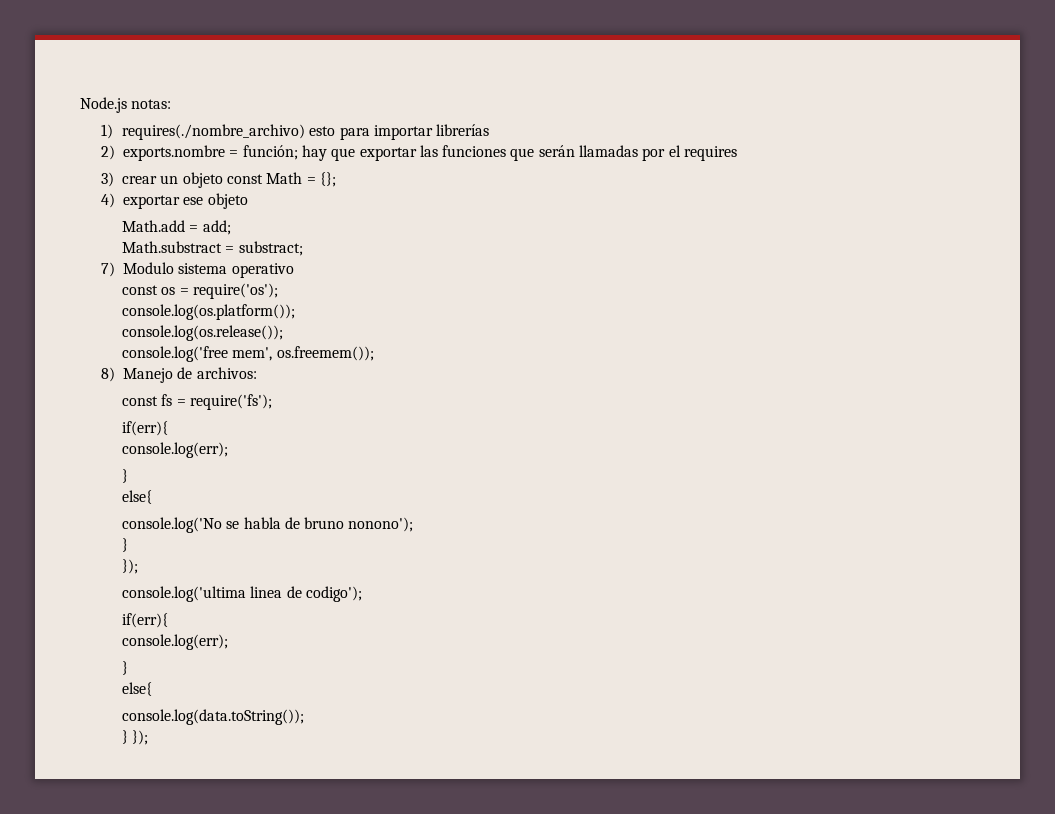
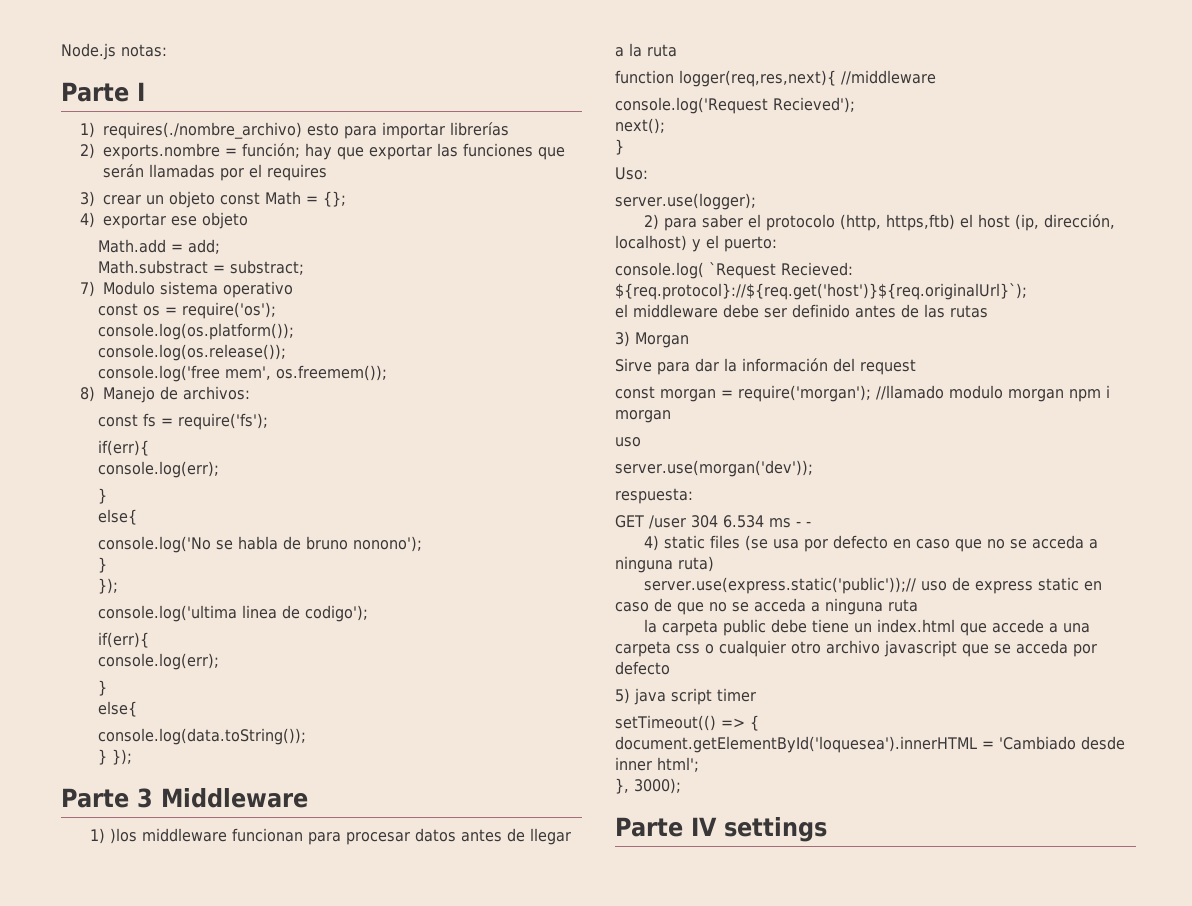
+ Parte I
+ Parte 3 Middleware
+ 1) )los middleware funcionan para procesar datos antes de llegar a la ruta
+ function logger(req,res,next){ //middleware
+ console.log('Request Recieved');
+ next();
+ }
+ Uso:
+ server.use(logger);
+ 2) para saber el protocolo (http, https,ftb) el host (ip, dirección, localhost) y el puerto:
+ console.log( `Request Recieved: ${req.protocol}://${req.get('host')}${req.originalUrl}`);
+ el middleware debe ser definido antes de las rutas
+ 3) Morgan
+ Sirve para dar la información del request
+ const morgan = require('morgan'); //llamado modulo morgan npm i morgan
+ uso
+ server.use(morgan('dev'));
+ respuesta:
+ GET /user 304 6.534 ms - -
+ 4) static files (se usa por defecto en caso que no se acceda a ninguna ruta)
+ server.use(express.static('public'));// uso de express static en caso de que no se acceda a ninguna ruta
+ la carpeta public debe tiene un index.html que accede a una carpeta css o cualquier otro archivo javascript que se acceda por defecto
+ 5) java script timer
+ setTimeout(() => {
+ document.getElementById('loquesea').innerHTML = 'Cambiado desde inner html';
+ }, 3000);
+ Parte IV settings

